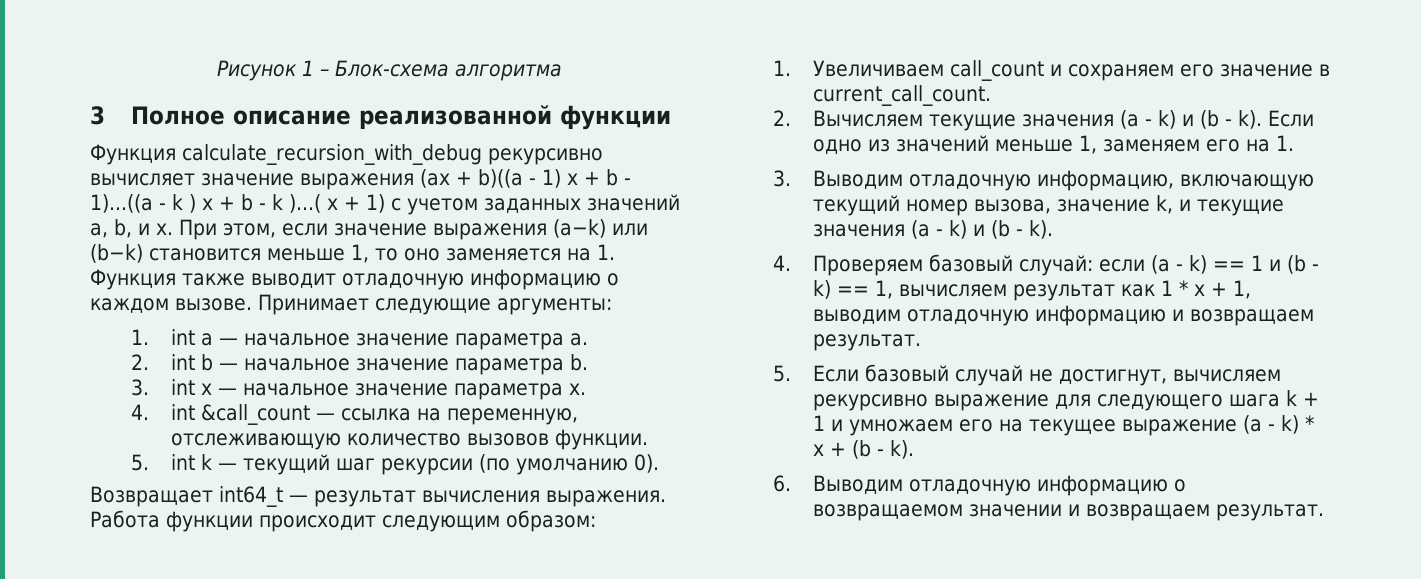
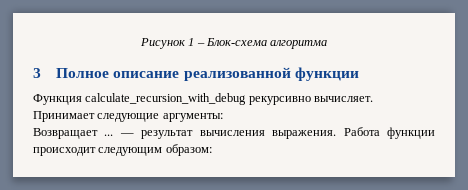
- Функция calculate_recursion_with_debug рекурсивно вычисляет значение выражения (ax + b)((a - 1) x + b - 1)...((a - k ) x + b - k )...( x + 1) с учетом заданных значений a, b, и x. При этом, если значение выражения (a−k) или (b−k) становится меньше 1, то оно заменяется на 1. Функция также выводит отладочную информацию о каждом вызове. Принимает следующие аргументы:
- 1. int a — начальное значение параметра a.
- 2. int b — начальное значение параметра b.
- 3. int x — начальное значение параметра x.
- 4. int &call_count — ссылка на переменную, отслеживающую количество вызовов функции.
- 5. int k — текущий шаг рекурсии (по умолчанию 0).
+ Функция calculate_recursion_with_debug рекурсивно вычисляет. Принимает следующие аргументы:
- Возвращает int64_t — результат вычисления выражения.
+ Возвращает ... — результат вычисления выражения.
- 1. Увеличиваем call_count и сохраняем его значение в current_call_count.
- 2. Вычисляем текущие значения (a - k) и (b - k). Если одно из значений меньше 1, заменяем его на 1.
- 3. Выводим отладочную информацию, включающую текущий номер вызова, значение k, и текущие значения (a - k) и (b - k).
- 4. Проверяем базовый случай: если (a - k) == 1 и (b - k) == 1, вычисляем результат как 1 * x + 1, выводим отладочную информацию и возвращаем результат.
- 5. Если базовый случай не достигнут, вычисляем рекурсивно выражение для следующего шага k + 1 и умножаем его на текущее выражение (a - k) * x + (b - k).
- 6. Выводим отладочную информацию о возвращаемом значении и возвращаем результат.

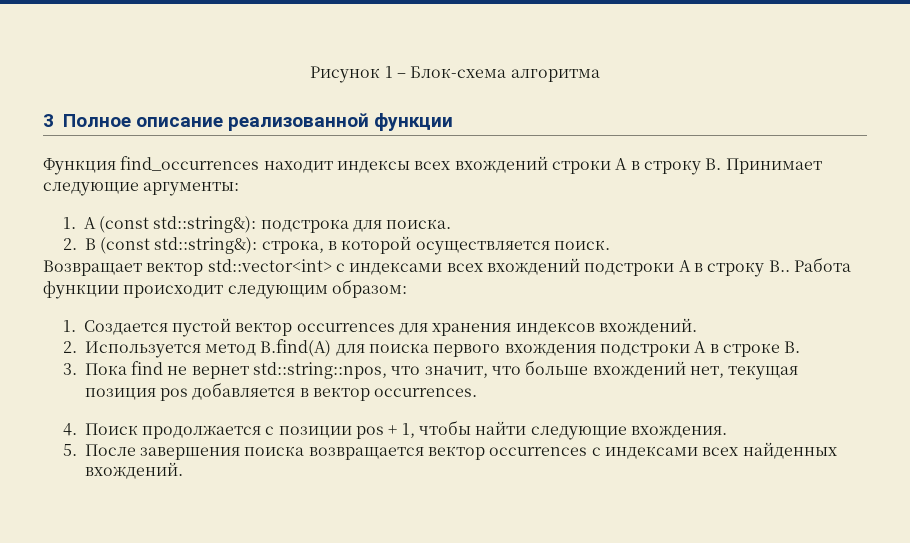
- Функция calculate_recursion_with_debug рекурсивно вычисляет. Принимает следующие аргументы:
- Возвращает ... — результат вычисления выражения.
+ Функция find_occurrences находит индексы всех вхождений строки A в строку B. Принимает следующие аргументы:
+ 1. A (const std::string&): подстрока для поиска.
+ 2. B (const std::string&): строка, в которой осуществляется поиск.
+ Возвращает вектор std::vector<int> с индексами всех вхождений подстроки A в строку B..
+ 1. Создается пустой вектор occurrences для хранения индексов вхождений.
+ 2. Используется метод B.find(A) для поиска первого вхождения подстроки A в строке B.
+ 3. Пока find не вернет std::string::npos, что значит, что больше вхождений нет, текущая позиция pos добавляется в вектор occurrences.
+ 4. Поиск продолжается с позиции pos + 1, чтобы найти следующие вхождения.
+ 5. После завершения поиска возвращается вектор occurrences с индексами всех найденных вхождений.

